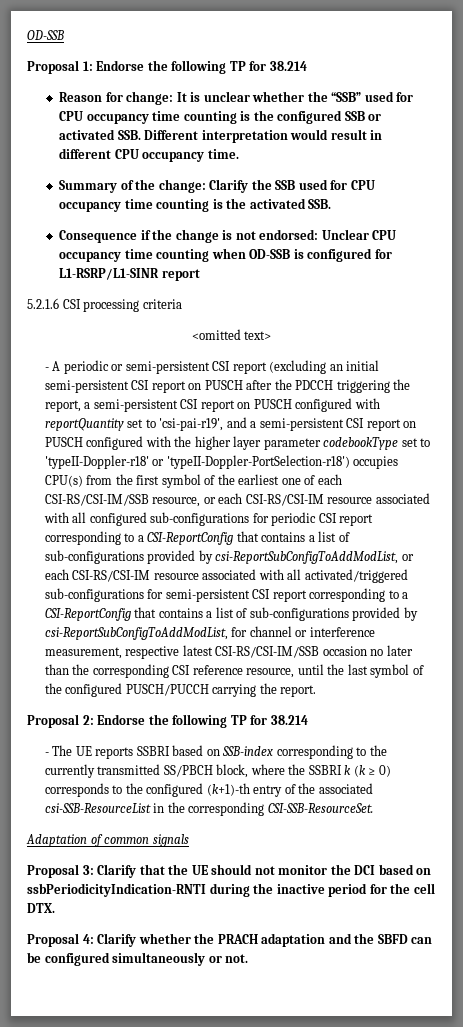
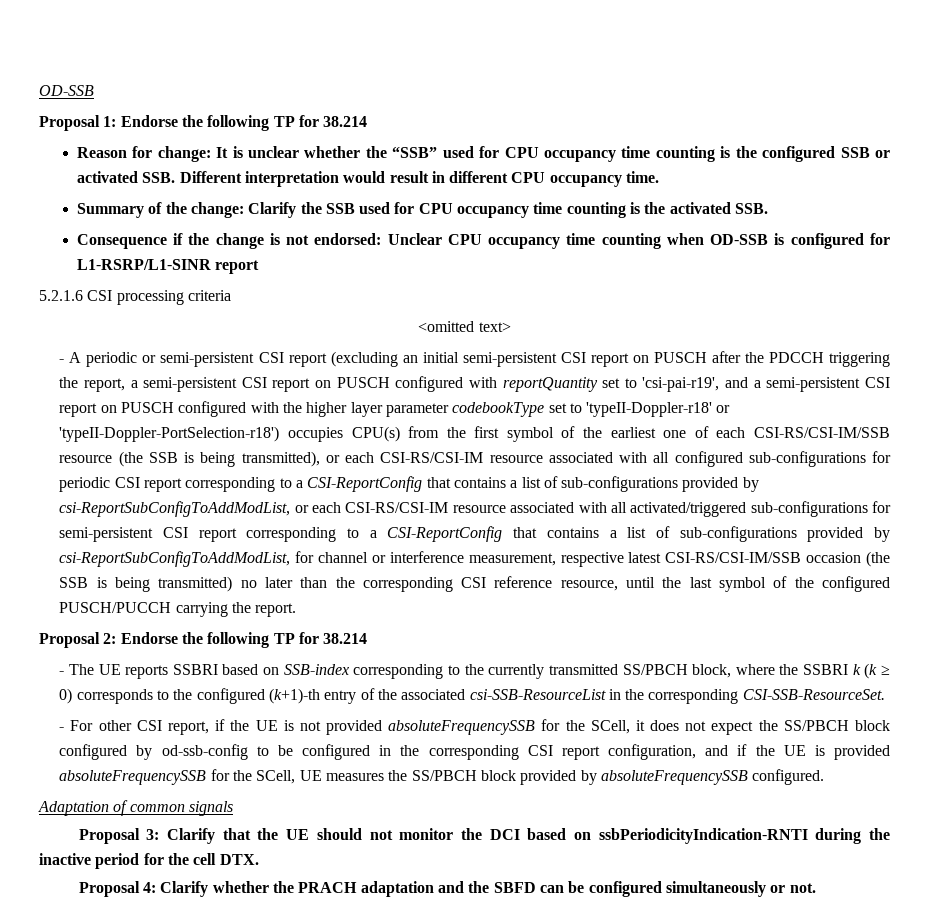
- - A periodic or semi-persistent CSI report (excluding an initial semi-persistent CSI report on PUSCH after the PDCCH triggering the report, a semi-persistent CSI report on PUSCH configured with reportQuantity set to 'csi-pai-r19', and a semi-persistent CSI report on PUSCH configured with the higher layer parameter codebookType set to 'typeII-Doppler-r18' or 'typeII-Doppler-PortSelection-r18') occupies CPU(s) from the first symbol of the earliest one of each CSI-RS/CSI-IM/SSB resource, or each CSI-RS/CSI-IM resource associated with all configured sub-configurations for periodic CSI report corresponding to a CSI-ReportConfig that contains a list of sub-configurations provided by csi-ReportSubConfigToAddModList, or each CSI-RS/CSI-IM resource associated with all activated/triggered sub-configurations for semi-persistent CSI report corresponding to a CSI-ReportConfig that contains a list of sub-configurations provided by csi-ReportSubConfigToAddModList, for channel or interference measurement, respective latest CSI-RS/CSI-IM/SSB occasion no later than the corresponding CSI reference resource, until the last symbol of the configured PUSCH/PUCCH carrying the report.
+ - A periodic or semi-persistent CSI report (excluding an initial semi-persistent CSI report on PUSCH after the PDCCH triggering the report, a semi-persistent CSI report on PUSCH configured with reportQuantity set to 'csi-pai-r19', and a semi-persistent CSI report on PUSCH configured with the higher layer parameter codebookType set to 'typeII-Doppler-r18' or 'typeII-Doppler-PortSelection-r18') occupies CPU(s) from the first symbol of the earliest one of each CSI-RS/CSI-IM/SSB resource (the SSB is being transmitted), or each CSI-RS/CSI-IM resource associated with all configured sub-configurations for periodic CSI report corresponding to a CSI-ReportConfig that contains a list of sub-configurations provided by csi-ReportSubConfigToAddModList, or each CSI-RS/CSI-IM resource associated with all activated/triggered sub-configurations for semi-persistent CSI report corresponding to a CSI-ReportConfig that contains a list of sub-configurations provided by csi-ReportSubConfigToAddModList, for channel or interference measurement, respective latest CSI-RS/CSI-IM/SSB occasion (the SSB is being transmitted) no later than the corresponding CSI reference resource, until the last symbol of the configured PUSCH/PUCCH carrying the report.
+ - For other CSI report, if the UE is not provided absoluteFrequencySSB for the SCell, it does not expect the SS/PBCH block configured by od-ssb-config to be configured in the corresponding CSI report configuration, and if the UE is provided absoluteFrequencySSB for the SCell, UE measures the SS/PBCH block provided by absoluteFrequencySSB configured.

